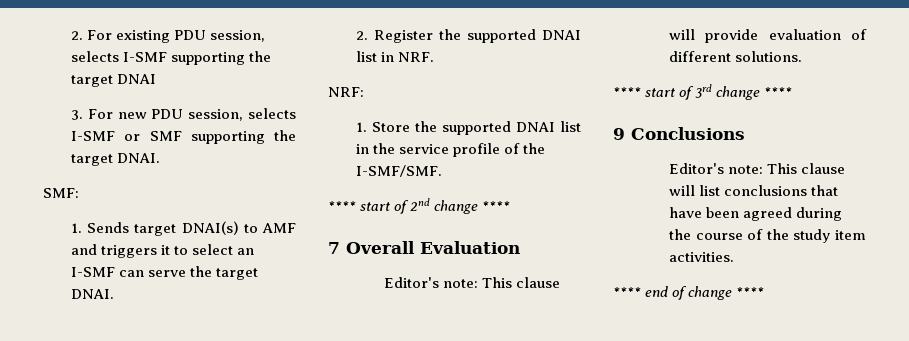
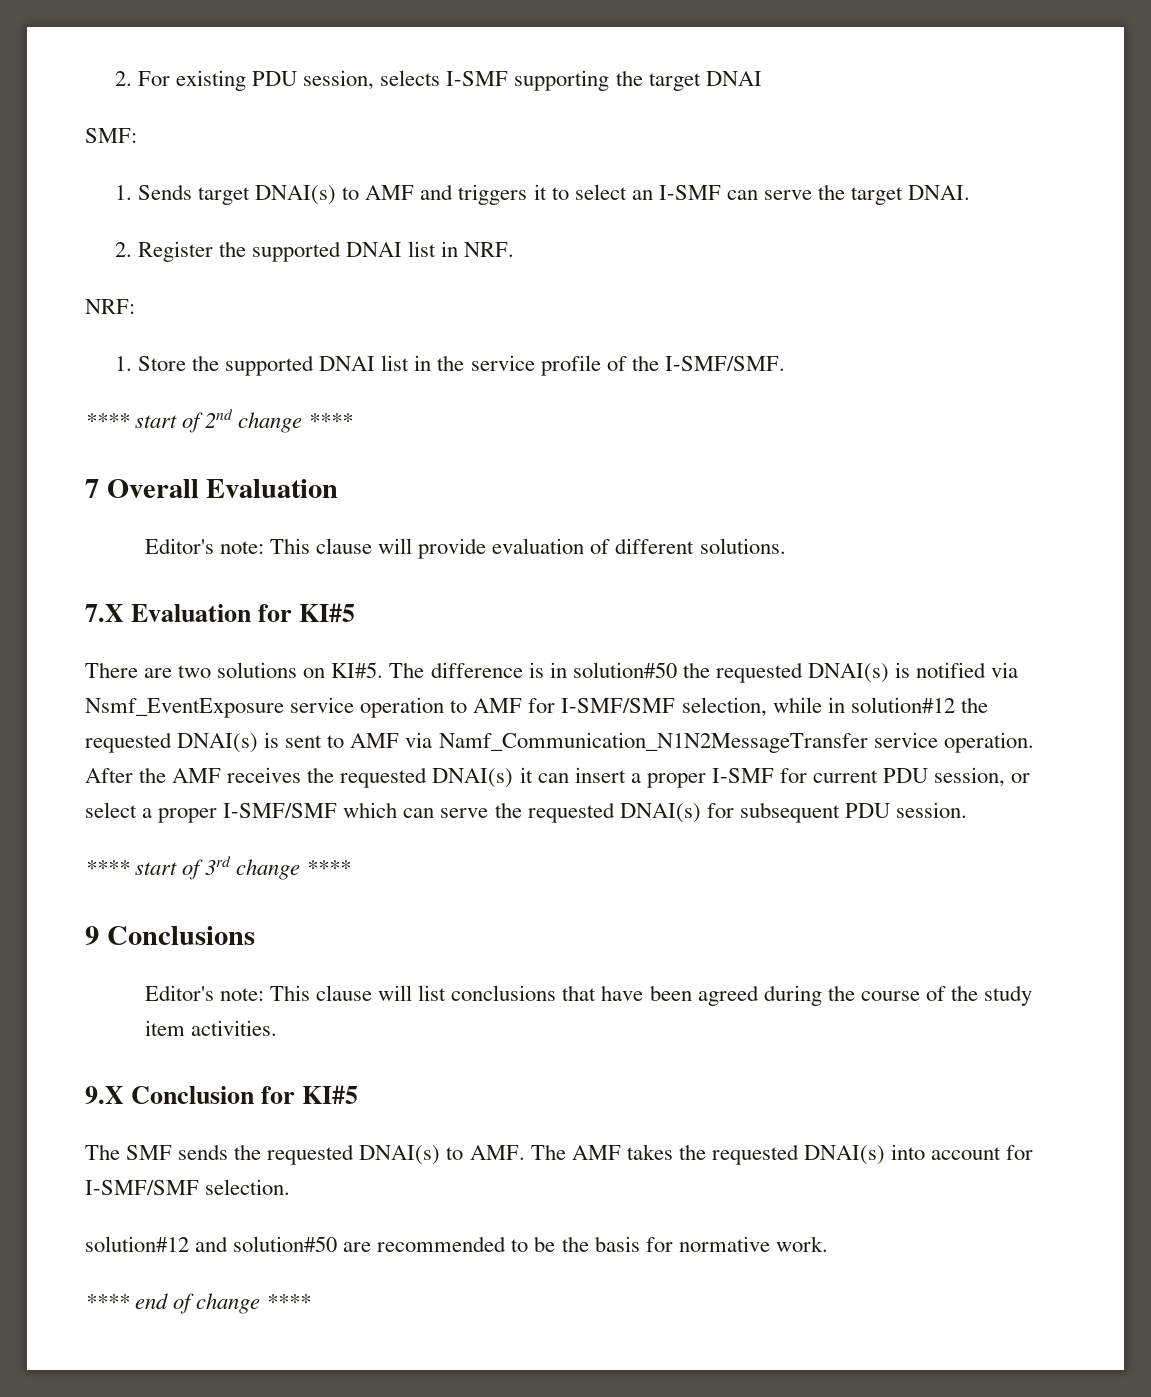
- 3. For new PDU session, selects I-SMF or SMF supporting the target DNAI.
+ 7.X Evaluation for KI#5
+ There are two solutions on KI#5. The difference is in solution#50 the requested DNAI(s) is notified via Nsmf_EventExposure service operation to AMF for I-SMF/SMF selection, while in solution#12 the requested DNAI(s) is sent to AMF via Namf_Communication_N1N2MessageTransfer service operation. After the AMF receives the requested DNAI(s) it can insert a proper I-SMF for current PDU session, or select a proper I-SMF/SMF which can serve the requested DNAI(s) for subsequent PDU session.
+ 9.X Conclusion for KI#5
+ The SMF sends the requested DNAI(s) to AMF. The AMF takes the requested DNAI(s) into account for I-SMF/SMF selection.
+ solution#12 and solution#50 are recommended to be the basis for normative work.

